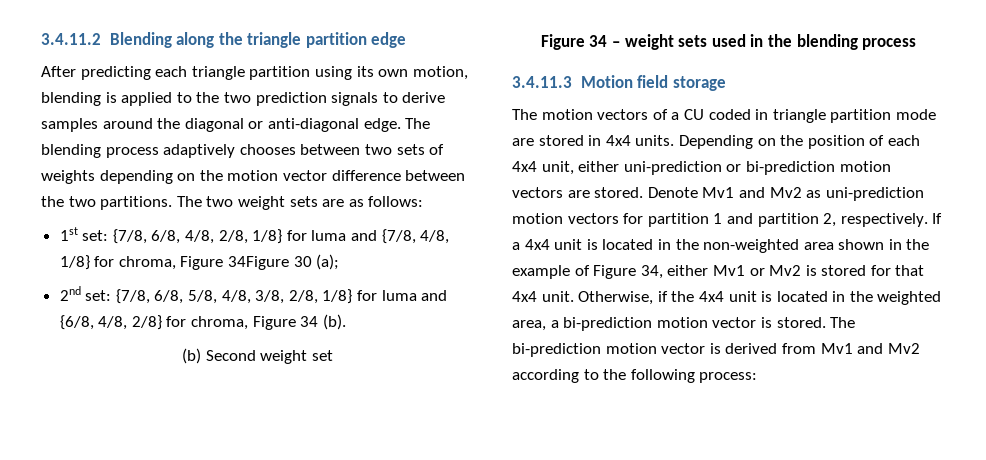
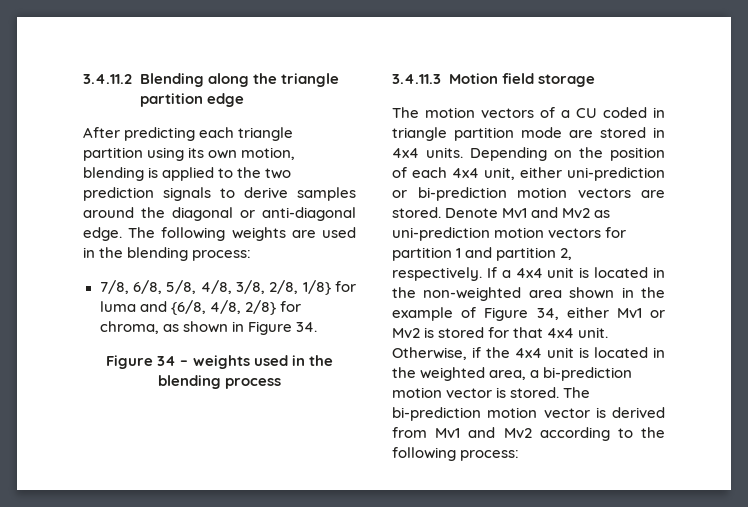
- The blending process adaptively chooses between two sets of weights depending on the motion vector difference between the two partitions. The two weight sets are as follows:
- 1st set: {7/8, 6/8, 4/8, 2/8, 1/8} for luma and {7/8, 4/8, 1/8} for chroma, Figure 34Figure 30 (a);
- 2nd set: {7/8, 6/8, 5/8, 4/8, 3/8, 2/8, 1/8} for luma and {6/8, 4/8, 2/8} for chroma, Figure 34 (b).
- (b) Second weight set
+ The following weights are used in the blending process:
+ 7/8, 6/8, 5/8, 4/8, 3/8, 2/8, 1/8} for luma and {6/8, 4/8, 2/8} for chroma, as shown in Figure 34.
- Figure 34 – weight sets used in the blending process
+ Figure 34 – weights used in the blending process

